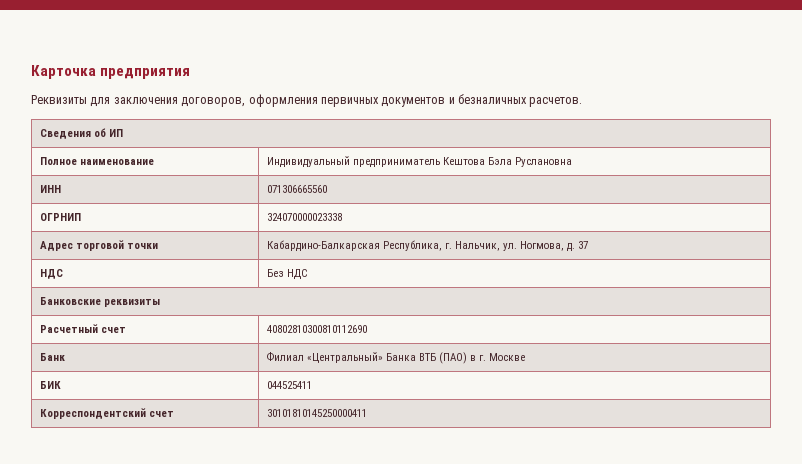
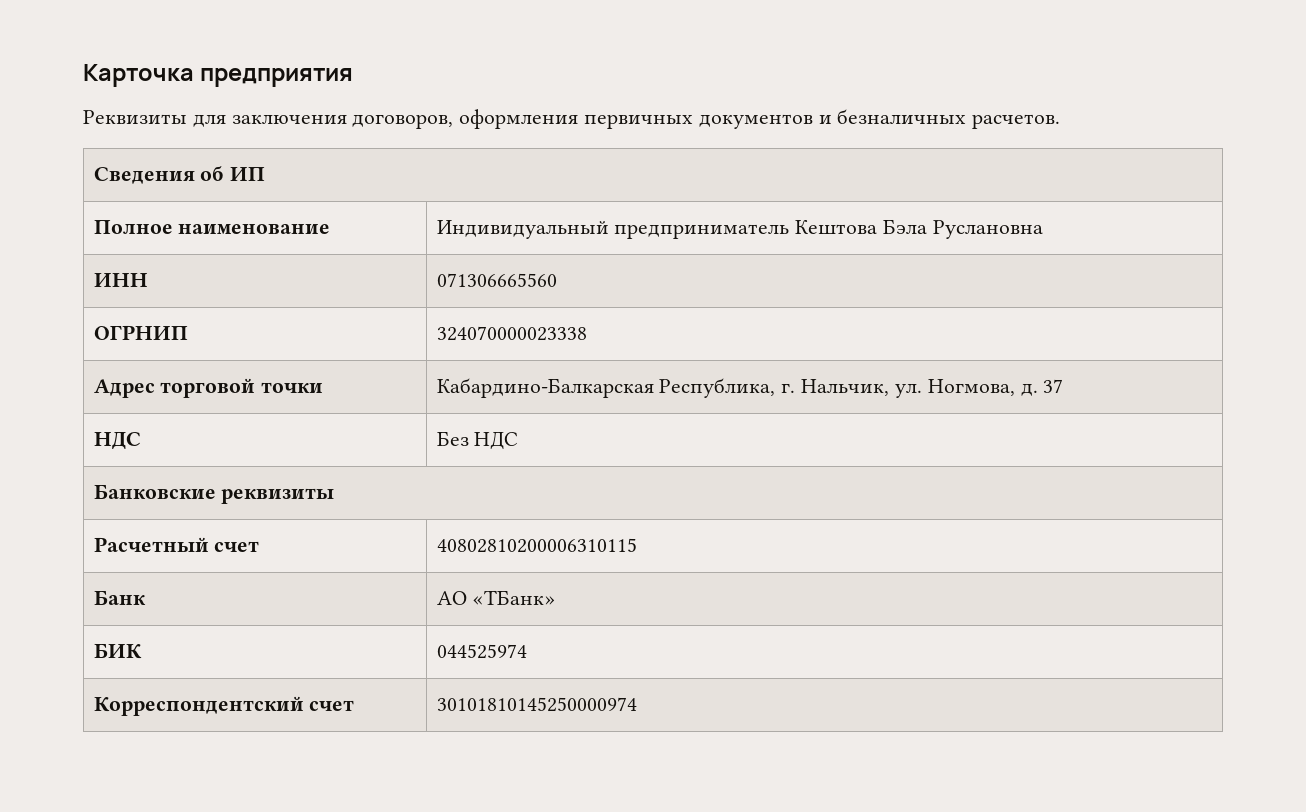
- Расчетный счет | 40802810300810112690
+ Расчетный счет | 40802810200006310115
- Банк | Филиал «Центральный» Банка ВТБ (ПАО) в г. Москве
+ Банк | АО «ТБанк»
- БИК | 044525411
+ БИК | 044525974
- Корреспондентский счет | 30101810145250000411
+ Корреспондентский счет | 30101810145250000974

